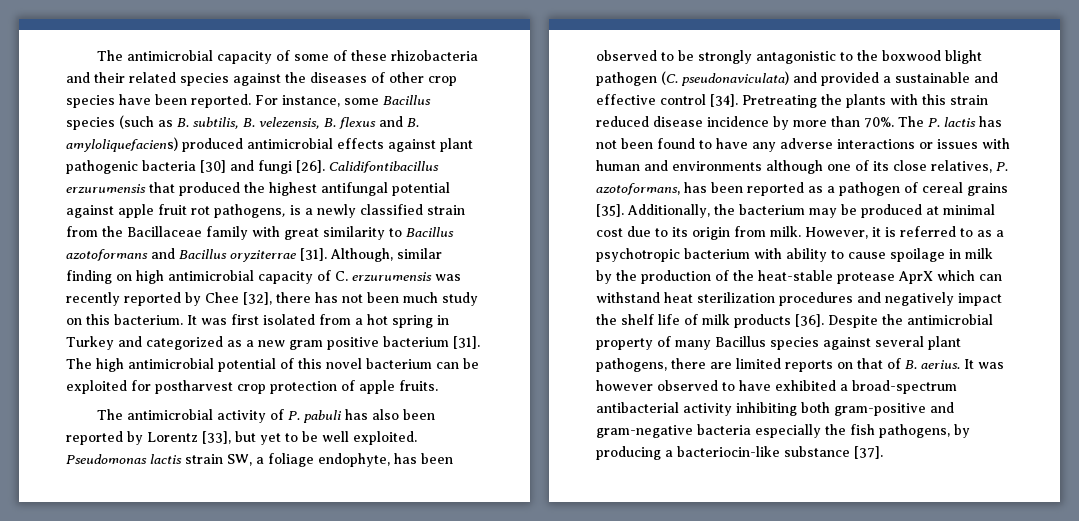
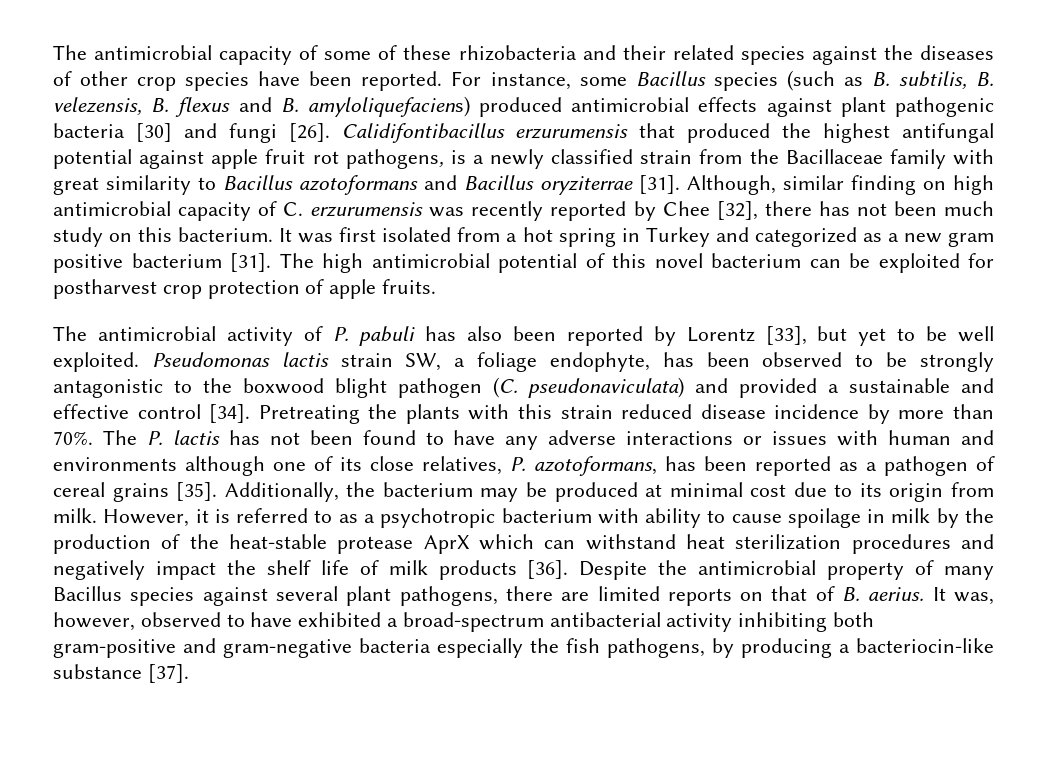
- It was however observed to have exhibited a broad-spectrum antibacterial activity inhibiting both gram-positive and gram-negative bacteria especially the fish pathogens, by producing a bacteriocin-like substance [37].
+ It was, however, observed to have exhibited a broad-spectrum antibacterial activity inhibiting both gram-positive and gram-negative bacteria especially the fish pathogens, by producing a bacteriocin-like substance [37].

